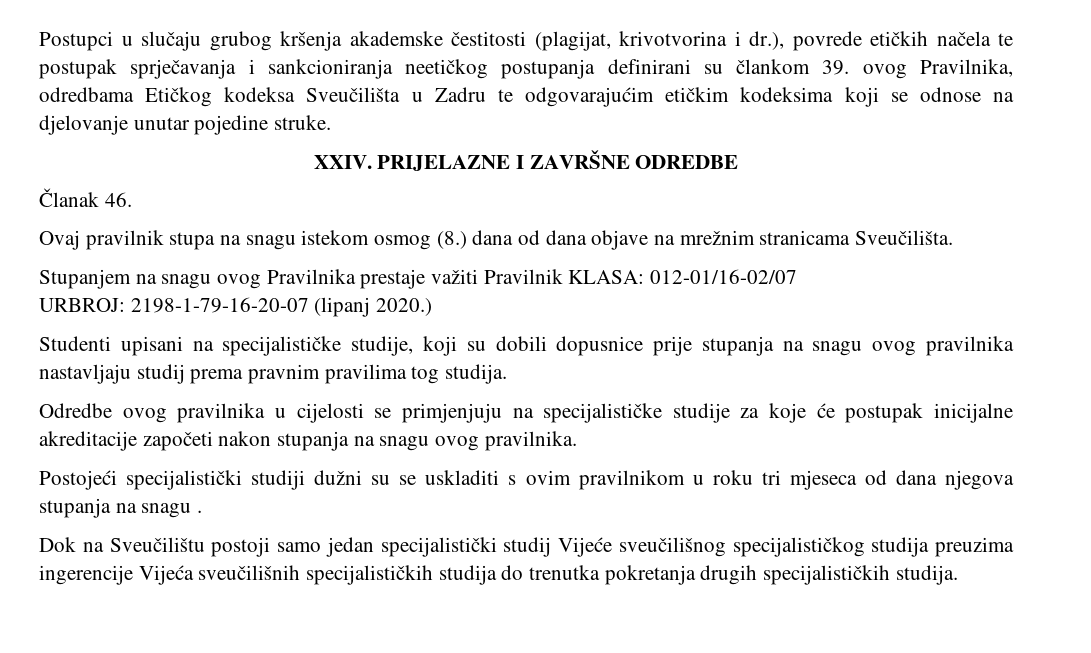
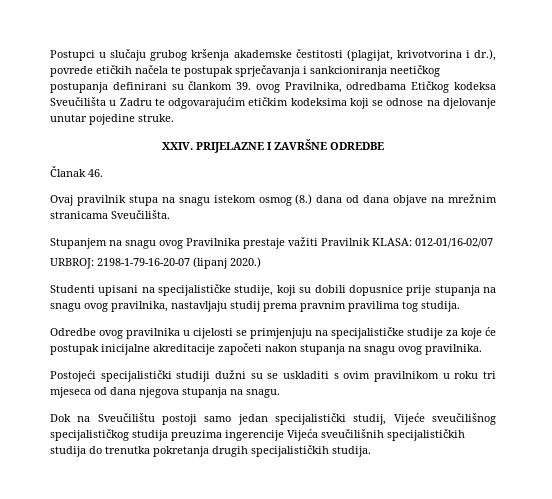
- Studenti upisani na specijalističke studije, koji su dobili dopusnice prije stupanja na snagu ovog pravilnika nastavljaju studij prema pravnim pravilima tog studija.
+ Studenti upisani na specijalističke studije, koji su dobili dopusnice prije stupanja na snagu ovog pravilnika, nastavljaju studij prema pravnim pravilima tog studija.
- Postojeći specijalistički studiji dužni su se uskladiti s ovim pravilnikom u roku tri mjeseca od dana njegova stupanja na snagu .
+ Postojeći specijalistički studiji dužni su se uskladiti s ovim pravilnikom u roku tri mjeseca od dana njegova stupanja na snagu.
- Dok na Sveučilištu postoji samo jedan specijalistički studij Vijeće sveučilišnog specijalističkog studija preuzima ingerencije Vijeća sveučilišnih specijalističkih studija do trenutka pokretanja drugih specijalističkih studija.
+ Dok na Sveučilištu postoji samo jedan specijalistički studij, Vijeće sveučilišnog specijalističkog studija preuzima ingerencije Vijeća sveučilišnih specijalističkih studija do trenutka pokretanja drugih specijalističkih studija.

